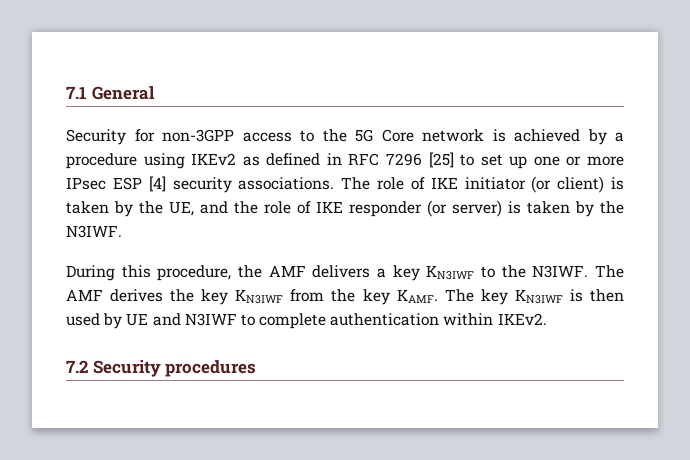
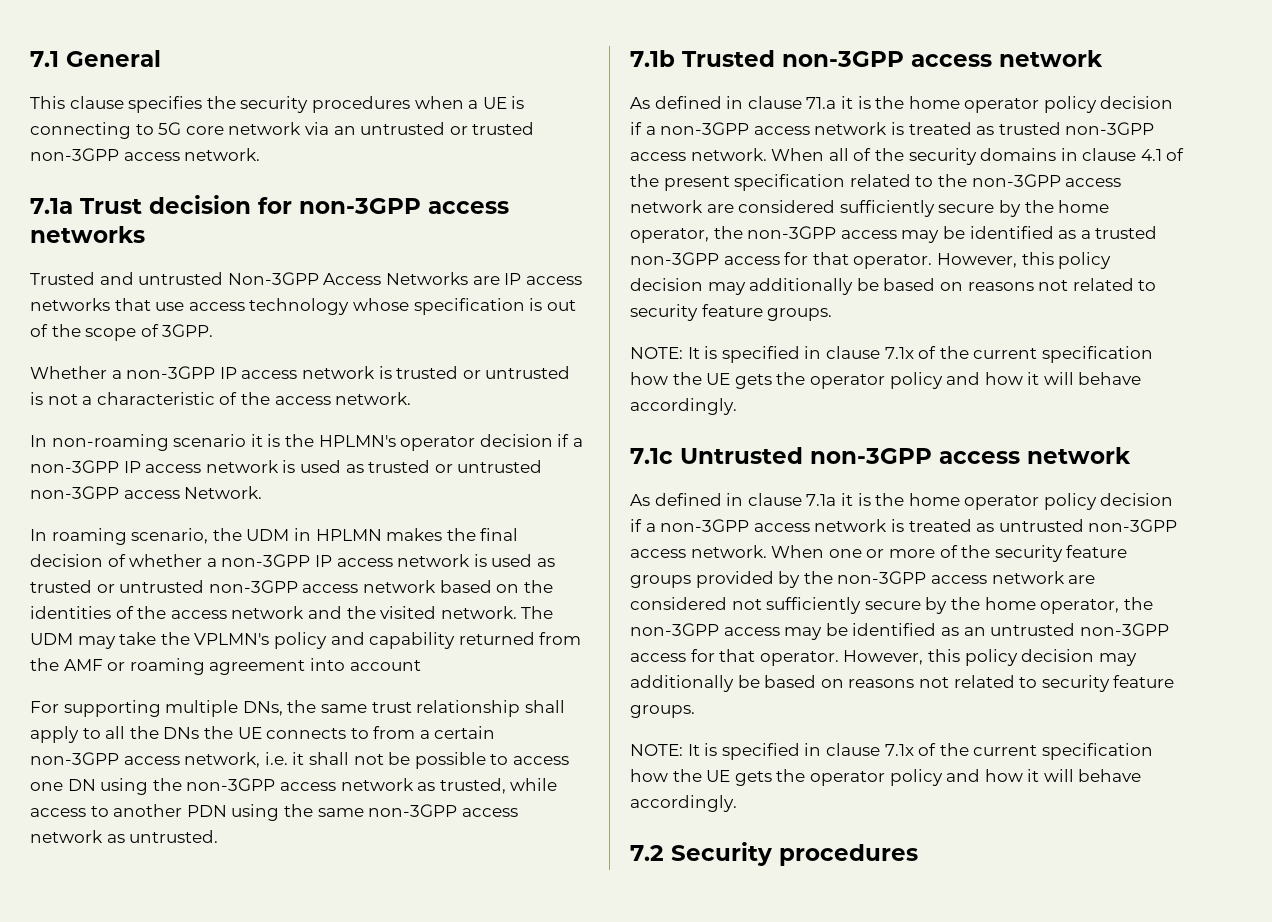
- Security for non-3GPP access to the 5G Core network is achieved by a procedure using IKEv2 as defined in RFC 7296 [25] to set up one or more IPsec ESP [4] security associations. The role of IKE initiator (or client) is taken by the UE, and the role of IKE responder (or server) is taken by the N3IWF.
- During this procedure, the AMF delivers a key KN3IWF to the N3IWF. The AMF derives the key KN3IWF from the key KAMF. The key KN3IWF is then used by UE and N3IWF to complete authentication within IKEv2.
+ This clause specifies the security procedures when a UE is connecting to 5G core network via an untrusted or trusted non-3GPP access network.
+ 7.1a Trust decision for non-3GPP access networks
+ Trusted and untrusted Non-3GPP Access Networks are IP access networks that use access technology whose specification is out of the scope of 3GPP.
+ Whether a non-3GPP IP access network is trusted or untrusted is not a characteristic of the access network.
+ In non-roaming scenario it is the HPLMN's operator decision if a non-3GPP IP access network is used as trusted or untrusted non-3GPP access Network.
+ In roaming scenario, the UDM in HPLMN makes the final decision of whether a non-3GPP IP access network is used as trusted or untrusted non-3GPP access network based on the identities of the access network and the visited network. The UDM may take the VPLMN's policy and capability returned from the AMF or roaming agreement into account
+ For supporting multiple DNs, the same trust relationship shall apply to all the DNs the UE connects to from a certain non-3GPP access network, i.e. it shall not be possible to access one DN using the non-3GPP access network as trusted, while access to another PDN using the same non-3GPP access network as untrusted.
+ 7.1b Trusted non-3GPP access network
+ As defined in clause 71.a it is the home operator policy decision if a non-3GPP access network is treated as trusted non-3GPP access network. When all of the security domains in clause 4.1 of the present specification related to the non-3GPP access network are considered sufficiently secure by the home operator, the non-3GPP access may be identified as a trusted non-3GPP access for that operator. However, this policy decision may additionally be based on reasons not related to security feature groups.
+ NOTE: It is specified in clause 7.1x of the current specification how the UE gets the operator policy and how it will behave accordingly.
+ 7.1c Untrusted non-3GPP access network
+ As defined in clause 7.1a it is the home operator policy decision if a non-3GPP access network is treated as untrusted non-3GPP access network. When one or more of the security feature groups provided by the non-3GPP access network are considered not sufficiently secure by the home operator, the non-3GPP access may be identified as an untrusted non-3GPP access for that operator. However, this policy decision may additionally be based on reasons not related to security feature groups.
+ NOTE: It is specified in clause 7.1x of the current specification how the UE gets the operator policy and how it will behave accordingly.

